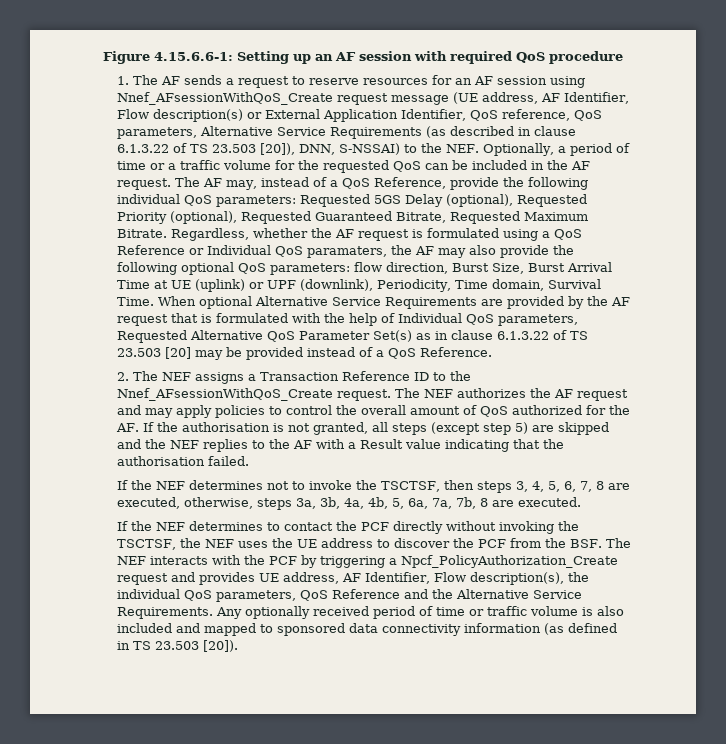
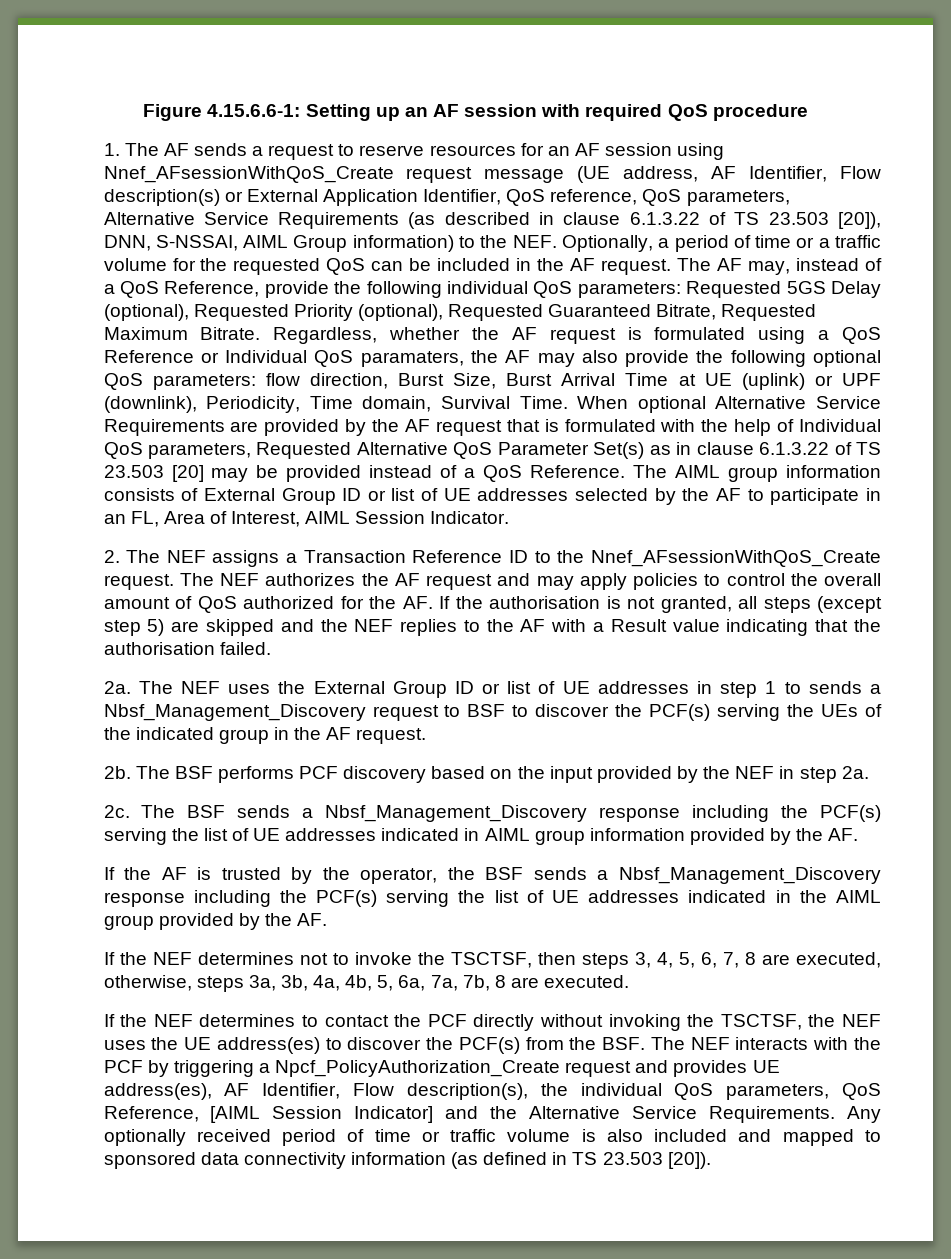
- 1. The AF sends a request to reserve resources for an AF session using Nnef_AFsessionWithQoS_Create request message (UE address, AF Identifier, Flow description(s) or External Application Identifier, QoS reference, QoS parameters, Alternative Service Requirements (as described in clause 6.1.3.22 of TS 23.503 [20]), DNN, S-NSSAI) to the NEF. Optionally, a period of time or a traffic volume for the requested QoS can be included in the AF request.
+ 1. The AF sends a request to reserve resources for an AF session using Nnef_AFsessionWithQoS_Create request message (UE address, AF Identifier, Flow description(s) or External Application Identifier, QoS reference, QoS parameters, Alternative Service Requirements (as described in clause 6.1.3.22 of TS 23.503 [20]), DNN, S-NSSAI, AIML Group information) to the NEF. Optionally, a period of time or a traffic volume for the requested QoS can be included in the AF request.
+ The AIML group information consists of External Group ID or list of UE addresses selected by the AF to participate in an FL, Area of Interest, AIML Session Indicator.
+ 2a. The NEF uses the External Group ID or list of UE addresses in step 1 to sends a Nbsf_Management_Discovery request to BSF to discover the PCF(s) serving the UEs of the indicated group in the AF request.
+ 2b. The BSF performs PCF discovery based on the input provided by the NEF in step 2a.
+ 2c. The BSF sends a Nbsf_Management_Discovery response including the PCF(s) serving the list of UE addresses indicated in AIML group information provided by the AF.
+ If the AF is trusted by the operator, the BSF sends a Nbsf_Management_Discovery response including the PCF(s) serving the list of UE addresses indicated in the AIML group provided by the AF.
- If the NEF determines to contact the PCF directly without invoking the TSCTSF, the NEF uses the UE address to discover the PCF from the BSF. The NEF interacts with the PCF by triggering a Npcf_PolicyAuthorization_Create request and provides UE address, AF Identifier, Flow description(s), the individual QoS parameters, QoS Reference and the Alternative Service Requirements.
+ If the NEF determines to contact the PCF directly without invoking the TSCTSF, the NEF uses the UE address(es) to discover the PCF(s) from the BSF. The NEF interacts with the PCF by triggering a Npcf_PolicyAuthorization_Create request and provides UE address(es), AF Identifier, Flow description(s), the individual QoS parameters, QoS Reference, [AIML Session Indicator] and the Alternative Service Requirements.

